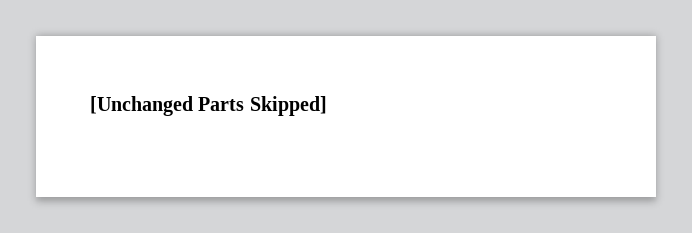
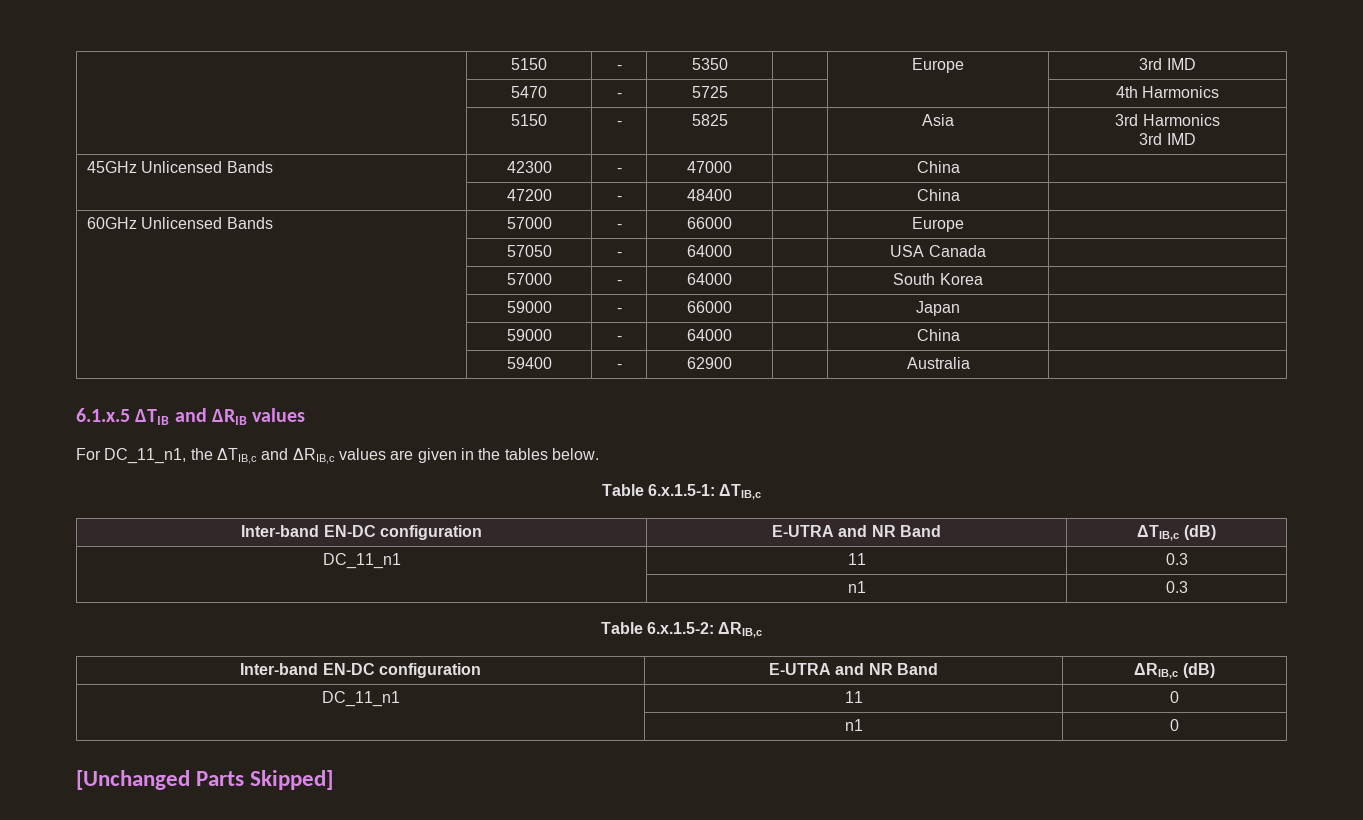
+ | 5150 | - | 5350 | | Europe | 3rd IMD
+ | 5470 | - | 5725 | | | 4th Harmonics
+ | 5150 | - | 5825 | | Asia | 3rd Harmonics
+ 3rd IMD
+ 45GHz Unlicensed Bands | 42300 | - | 47000 | | China |
+ | 47200 | - | 48400 | | China |
+ 60GHz Unlicensed Bands | 57000 | - | 66000 | | Europe |
+ | 57050 | - | 64000 | | USA Canada |
+ | 57000 | - | 64000 | | South Korea |
+ | 59000 | - | 66000 | | Japan |
+ | 59000 | - | 64000 | | China |
+ | 59400 | - | 62900 | | Australia |
+ 6.1.x.5 ∆TIB and ∆RIB values
+ For DC_11_n1, the ΔTIB,c and ΔRIB,c values are given in the tables below.
+ Table 6.x.1.5-1: ΔTIB,c
+ Inter-band EN-DC configuration | E-UTRA and NR Band | ΔTIB,c (dB)
+ DC_11_n1 | 11 | 0.3
+ | n1 | 0.3
+ Table 6.x.1.5-2: ΔRIB,c
+ Inter-band EN-DC configuration | E-UTRA and NR Band | ΔRIB,c (dB)
+ DC_11_n1 | 11 | 0
+ | n1 | 0

